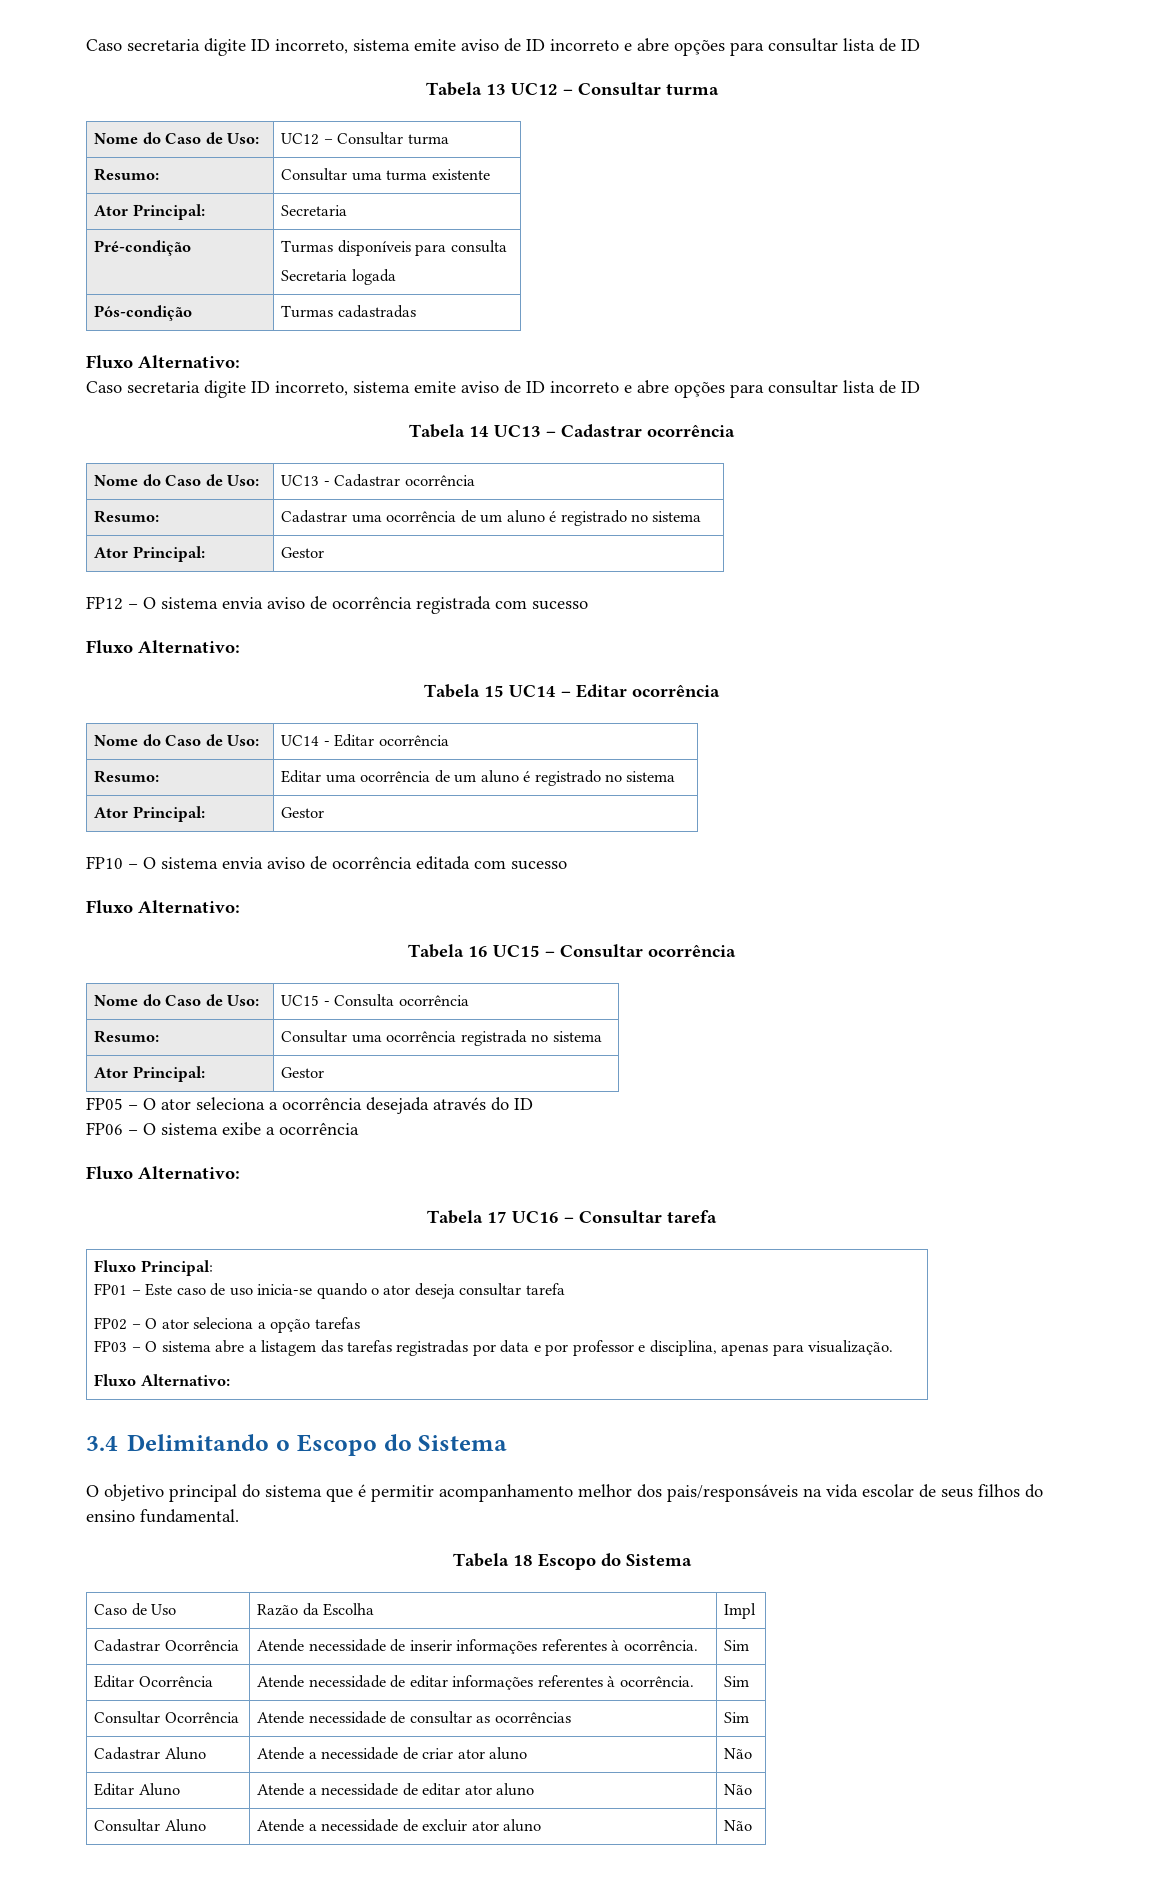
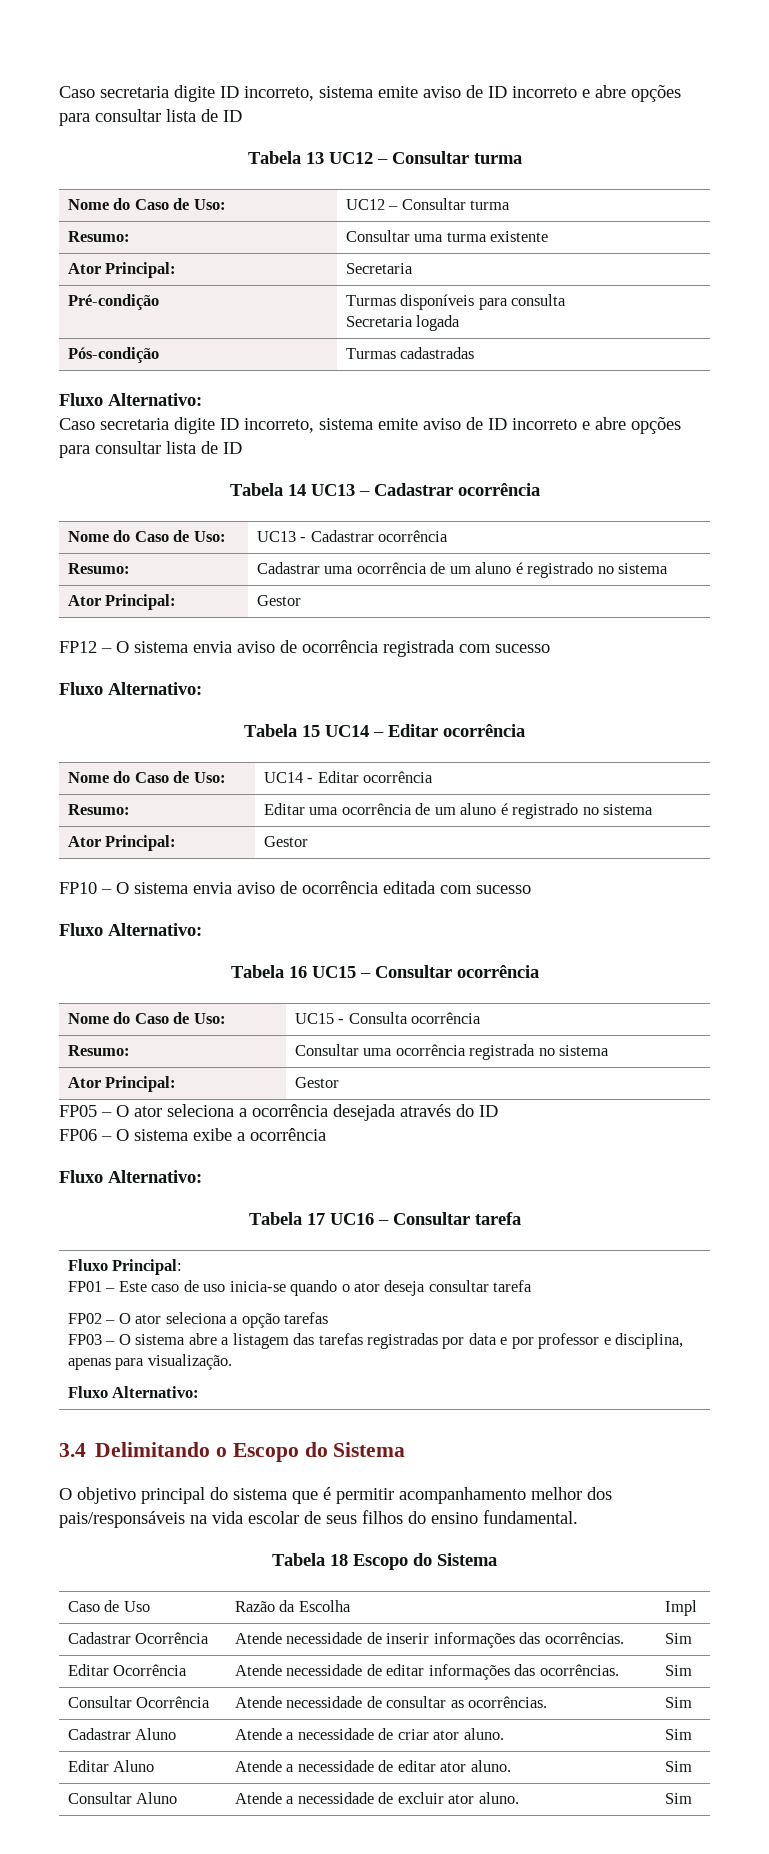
- Cadastrar Ocorrência | Atende necessidade de inserir informações referentes à ocorrência. | Sim
+ Cadastrar Ocorrência | Atende necessidade de inserir informações das ocorrências. | Sim
- Editar Ocorrência | Atende necessidade de editar informações referentes à ocorrência. | Sim
+ Editar Ocorrência | Atende necessidade de editar informações das ocorrências. | Sim
- Consultar Ocorrência | Atende necessidade de consultar as ocorrências | Sim
+ Consultar Ocorrência | Atende necessidade de consultar as ocorrências. | Sim
- Cadastrar Aluno | Atende a necessidade de criar ator aluno | Não
+ Cadastrar Aluno | Atende a necessidade de criar ator aluno. | Sim
- Editar Aluno | Atende a necessidade de editar ator aluno | Não
+ Editar Aluno | Atende a necessidade de editar ator aluno. | Sim
- Consultar Aluno | Atende a necessidade de excluir ator aluno | Não
+ Consultar Aluno | Atende a necessidade de excluir ator aluno. | Sim

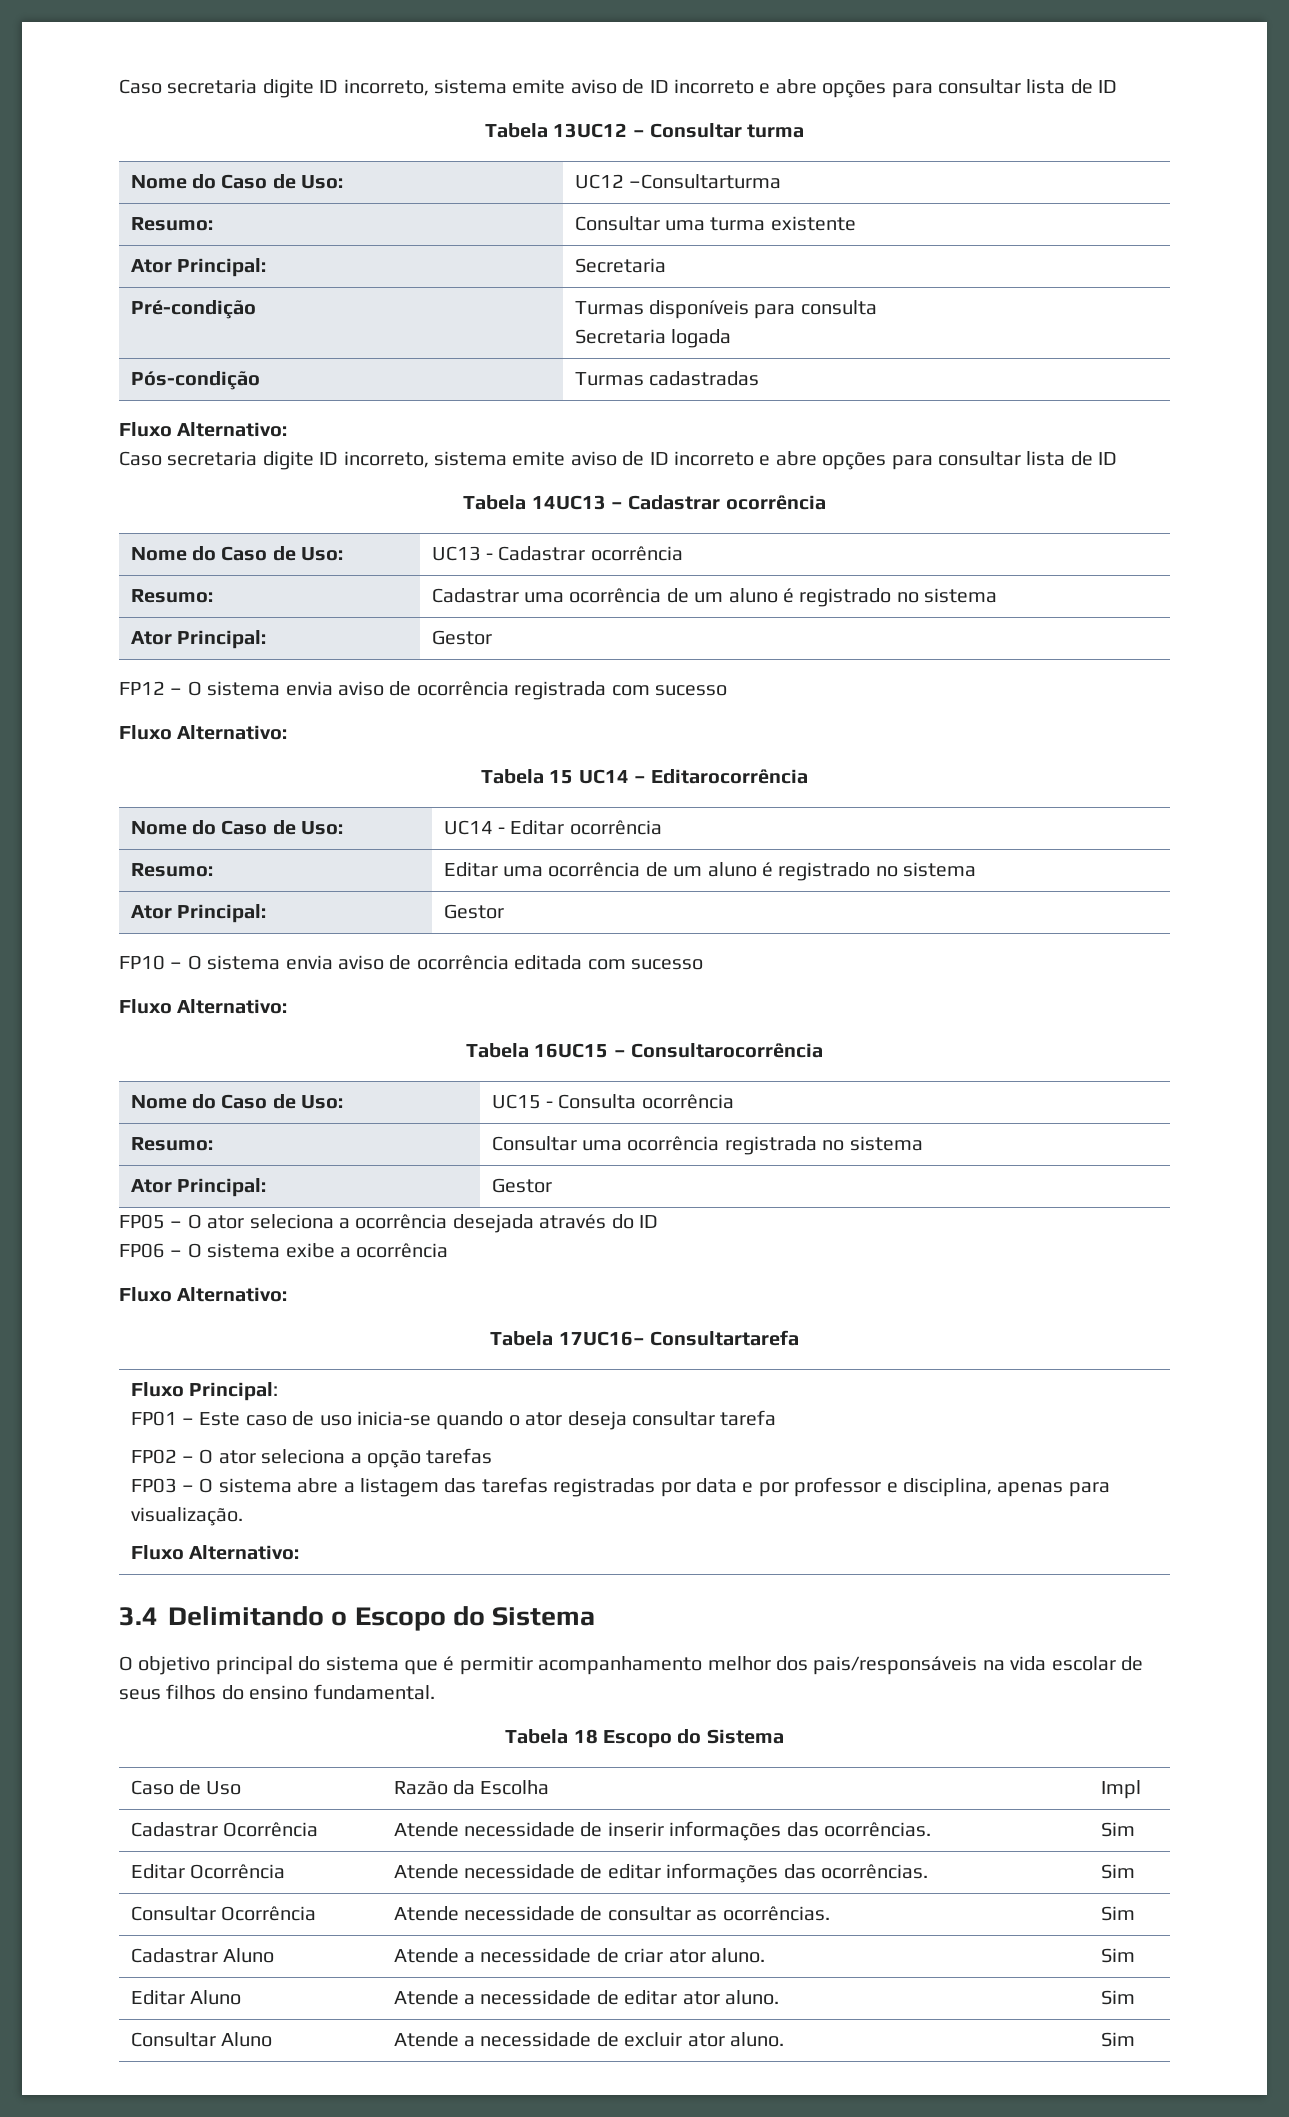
- Tabela 13 UC12 – Consultar turma
+ Tabela 13UC12 – Consultar turma
- Nome do Caso de Uso: | UC12 – Consultar turma
+ Nome do Caso de Uso: | UC12 –Consultarturma
- Tabela 14 UC13 – Cadastrar ocorrência
+ Tabela 14UC13 – Cadastrar ocorrência
- Tabela 15 UC14 – Editar ocorrência
+ Tabela 15 UC14 – Editarocorrência
- Tabela 16 UC15 – Consultar ocorrência
+ Tabela 16UC15 – Consultarocorrência
- Tabela 17 UC16 – Consultar tarefa
+ Tabela 17UC16– Consultartarefa

